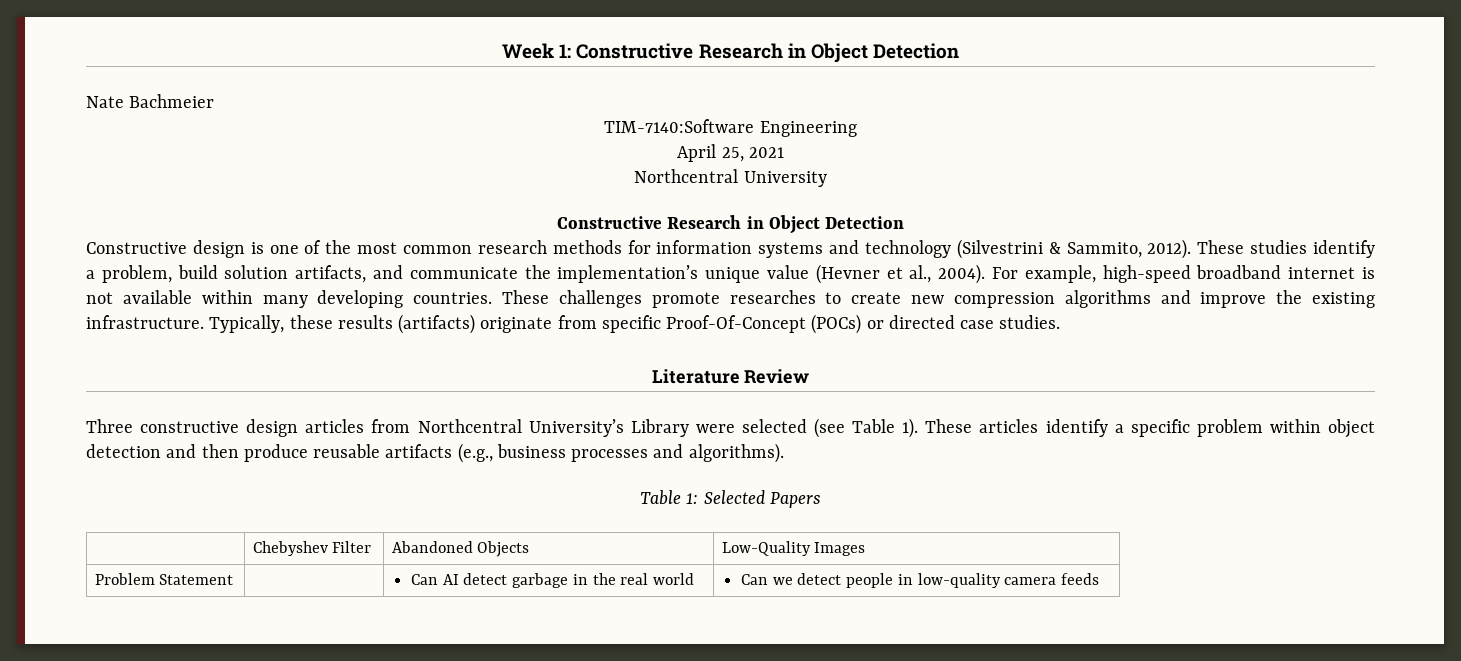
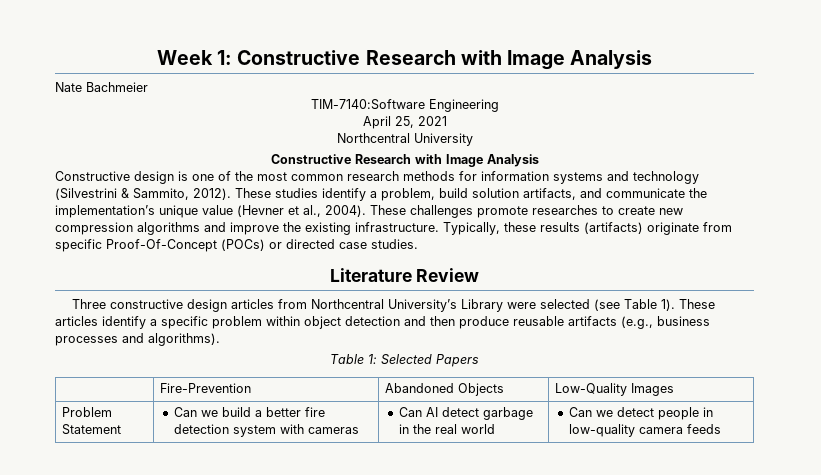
- Week 1: Constructive Research in Object Detection
+ Week 1: Constructive Research with Image Analysis
  Northcentral University
- Constructive Research in Object Detection
+ Constructive Research with Image Analysis
- For example, high-speed broadband internet is not available within many developing countries.
- | Chebyshev Filter | Abandoned Objects | Low-Quality Images
+ | Fire-Prevention | Abandoned Objects | Low-Quality Images
- Problem Statement | | Can AI detect garbage in the real world | Can we detect people in low-quality camera feeds
+ Problem Statement | Can we build a better fire detection system with cameras | Can AI detect garbage in the real world | Can we detect people in low-quality camera feeds

